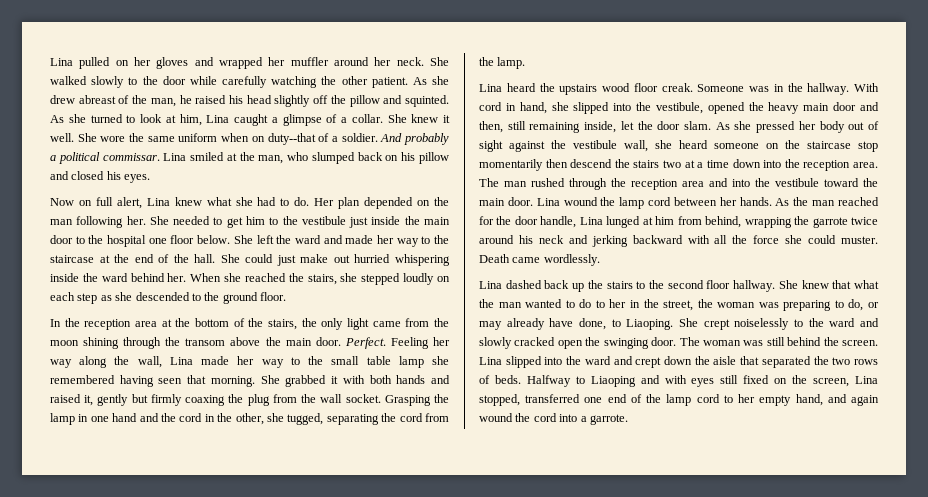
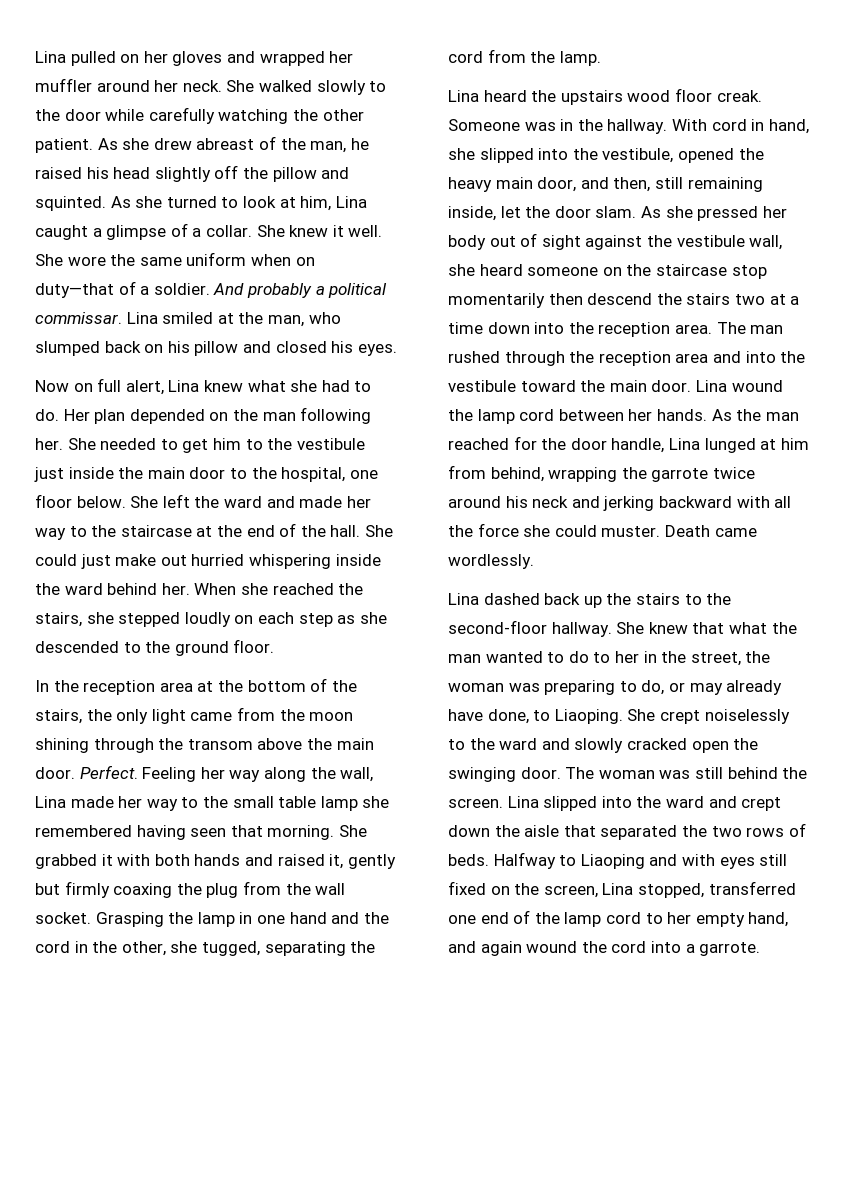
- She wore the same uniform when on duty--that of a soldier.
+ She wore the same uniform when on duty—that of a soldier.
- She needed to get him to the vestibule just inside the main door to the hospital one floor below.
+ She needed to get him to the vestibule just inside the main door to the hospital, one floor below.
- With cord in hand, she slipped into the vestibule, opened the heavy main door and then, still remaining inside, let the door slam.
+ With cord in hand, she slipped into the vestibule, opened the heavy main door, and then, still remaining inside, let the door slam.
- Lina dashed back up the stairs to the second floor hallway.
+ Lina dashed back up the stairs to the second-floor hallway.

